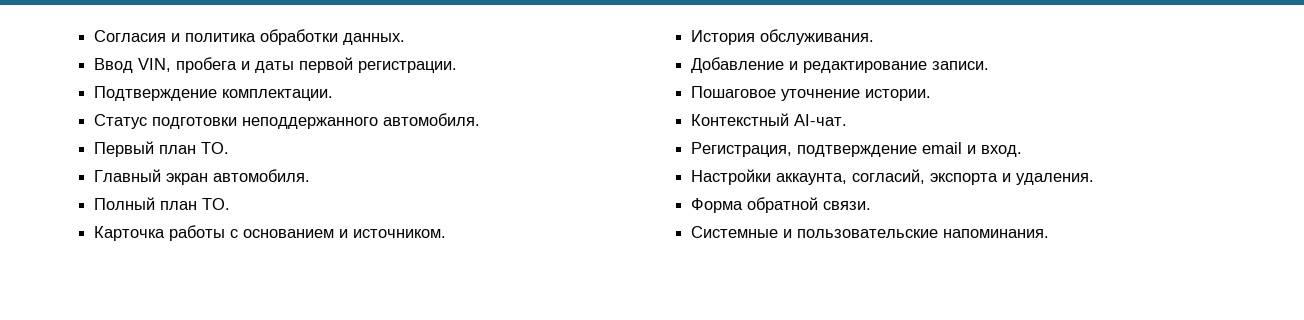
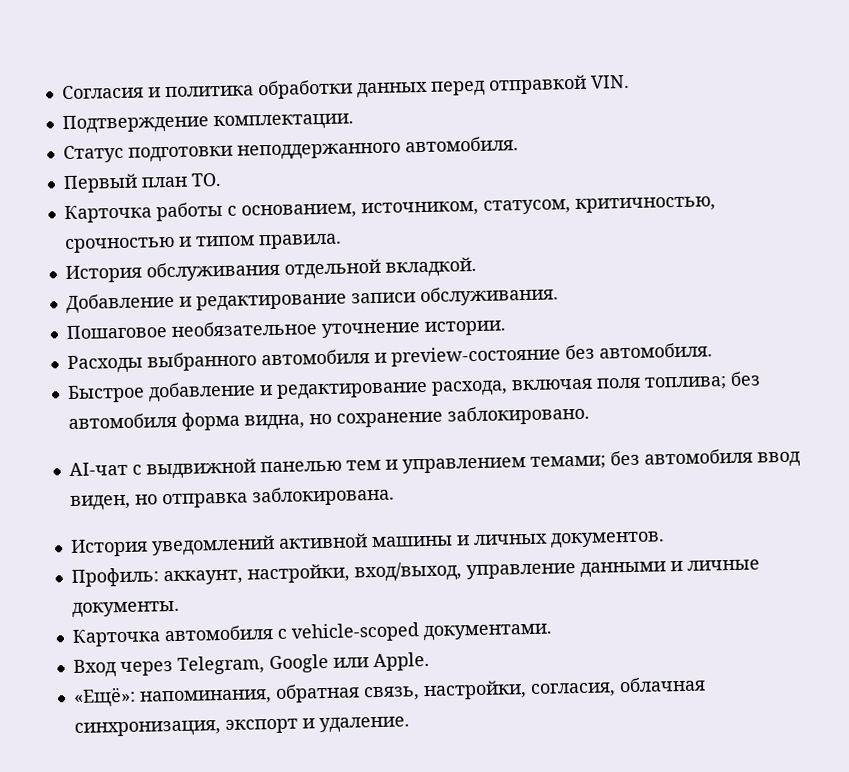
- Согласия и политика обработки данных.
- Ввод VIN, пробега и даты первой регистрации.
+ Согласия и политика обработки данных перед отправкой VIN.
- Главный экран автомобиля.
- Полный план ТО.
- Карточка работы с основанием и источником.
- История обслуживания.
+ Карточка работы с основанием, источником, статусом, критичностью, срочностью и типом правила.
+ История обслуживания отдельной вкладкой.
- Добавление и редактирование записи.
+ Добавление и редактирование записи обслуживания.
- Пошаговое уточнение истории.
+ Пошаговое необязательное уточнение истории.
- Контекстный AI-чат.
- Регистрация, подтверждение email и вход.
- Настройки аккаунта, согласий, экспорта и удаления.
- Форма обратной связи.
- Системные и пользовательские напоминания.
+ Расходы выбранного автомобиля и preview-состояние без автомобиля.
+ Быстрое добавление и редактирование расхода, включая поля топлива; без автомобиля форма видна, но сохранение заблокировано.
+ AI-чат с выдвижной панелью тем и управлением темами; без автомобиля ввод виден, но отправка заблокирована.
+ История уведомлений активной машины и личных документов.
+ Профиль: аккаунт, настройки, вход/выход, управление данными и личные документы.
+ Карточка автомобиля с vehicle-scoped документами.
+ Вход через Telegram, Google или Apple.
+ «Ещё»: напоминания, обратная связь, настройки, согласия, облачная синхронизация, экспорт и удаление.

